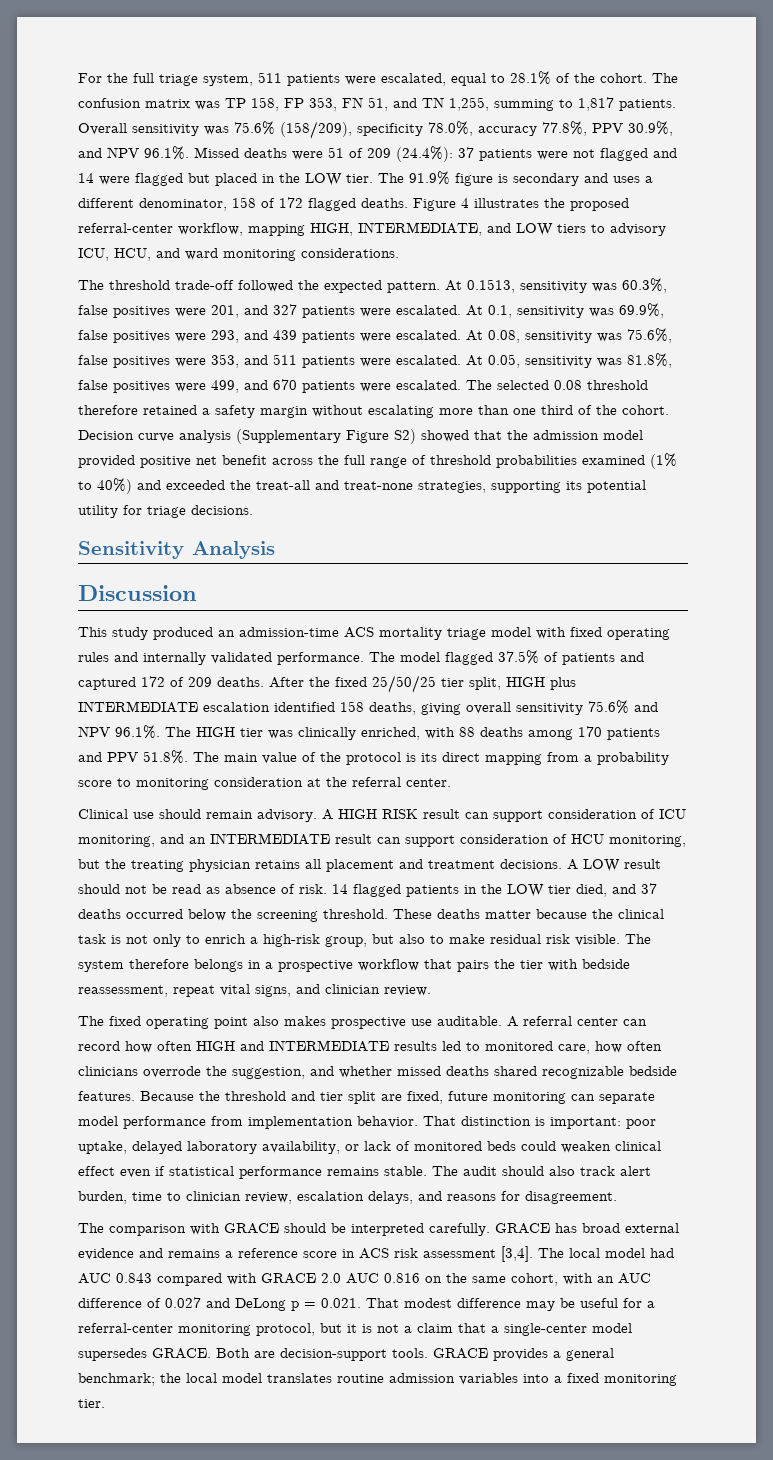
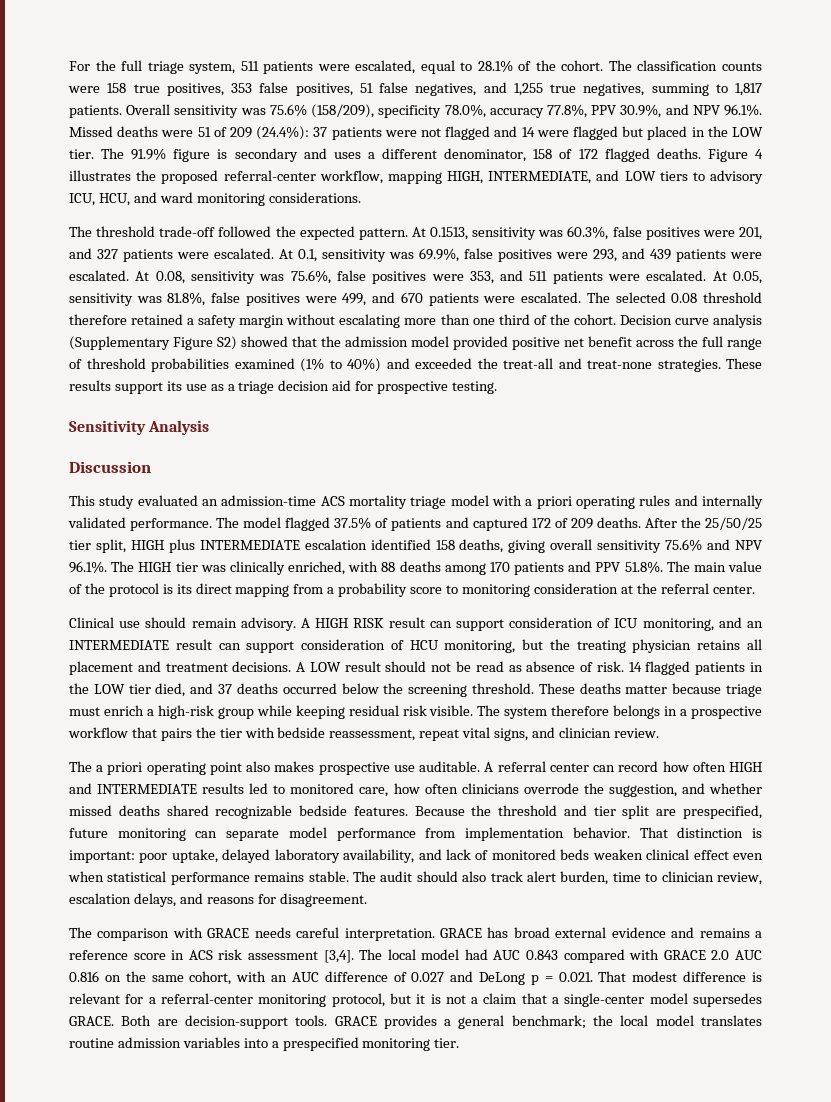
- The confusion matrix was TP 158, FP 353, FN 51, and TN 1,255, summing to 1,817 patients.
+ The classification counts were 158 true positives, 353 false positives, 51 false negatives, and 1,255 true negatives, summing to 1,817 patients.
- Decision curve analysis (Supplementary Figure S2) showed that the admission model provided positive net benefit across the full range of threshold probabilities examined (1% to 40%) and exceeded the treat-all and treat-none strategies, supporting its potential utility for triage decisions.
+ Decision curve analysis (Supplementary Figure S2) showed that the admission model provided positive net benefit across the full range of threshold probabilities examined (1% to 40%) and exceeded the treat-all and treat-none strategies. These results support its use as a triage decision aid for prospective testing.
- This study produced an admission-time ACS mortality triage model with fixed operating rules and internally validated performance.
+ This study evaluated an admission-time ACS mortality triage model with a priori operating rules and internally validated performance.
- After the fixed 25/50/25 tier split, HIGH plus INTERMEDIATE escalation identified 158 deaths, giving overall sensitivity 75.6% and NPV 96.1%. The HIGH tier was clinically enriched, with 88 deaths among 170 patients and PPV 51.8%. The main value of the protocol is its direct mapping from a probability score to monitoring consideration at the referral center.
+ After the 25/50/25 tier split, HIGH plus INTERMEDIATE escalation identified 158 deaths, giving overall sensitivity 75.6% and NPV 96.1%. The HIGH tier was clinically enriched, with 88 deaths among 170 patients and PPV 51.8%. The main value of the protocol is its direct mapping from a probability score to monitoring consideration at the referral center.
- These deaths matter because the clinical task is not only to enrich a high-risk group, but also to make residual risk visible.
+ These deaths matter because triage must enrich a high-risk group while keeping residual risk visible.
- The fixed operating point also makes prospective use auditable.
+ The a priori operating point also makes prospective use auditable.
- Because the threshold and tier split are fixed, future monitoring can separate model performance from implementation behavior.
+ Because the threshold and tier split are prespecified, future monitoring can separate model performance from implementation behavior.
- That distinction is important: poor uptake, delayed laboratory availability, or lack of monitored beds could weaken clinical effect even if statistical performance remains stable.
+ That distinction is important: poor uptake, delayed laboratory availability, and lack of monitored beds weaken clinical effect even when statistical performance remains stable.
- The comparison with GRACE should be interpreted carefully.
+ The comparison with GRACE needs careful interpretation.
- The local model had AUC 0.843 compared with GRACE 2.0 AUC 0.816 on the same cohort, with an AUC difference of 0.027 and DeLong p = 0.021. That modest difference may be useful for a referral-center monitoring protocol, but it is not a claim that a single-center model supersedes GRACE.
+ The local model had AUC 0.843 compared with GRACE 2.0 AUC 0.816 on the same cohort, with an AUC difference of 0.027 and DeLong p = 0.021. That modest difference is relevant for a referral-center monitoring protocol, but it is not a claim that a single-center model supersedes GRACE.
- GRACE provides a general benchmark; the local model translates routine admission variables into a fixed monitoring tier.
+ GRACE provides a general benchmark; the local model translates routine admission variables into a prespecified monitoring tier.

